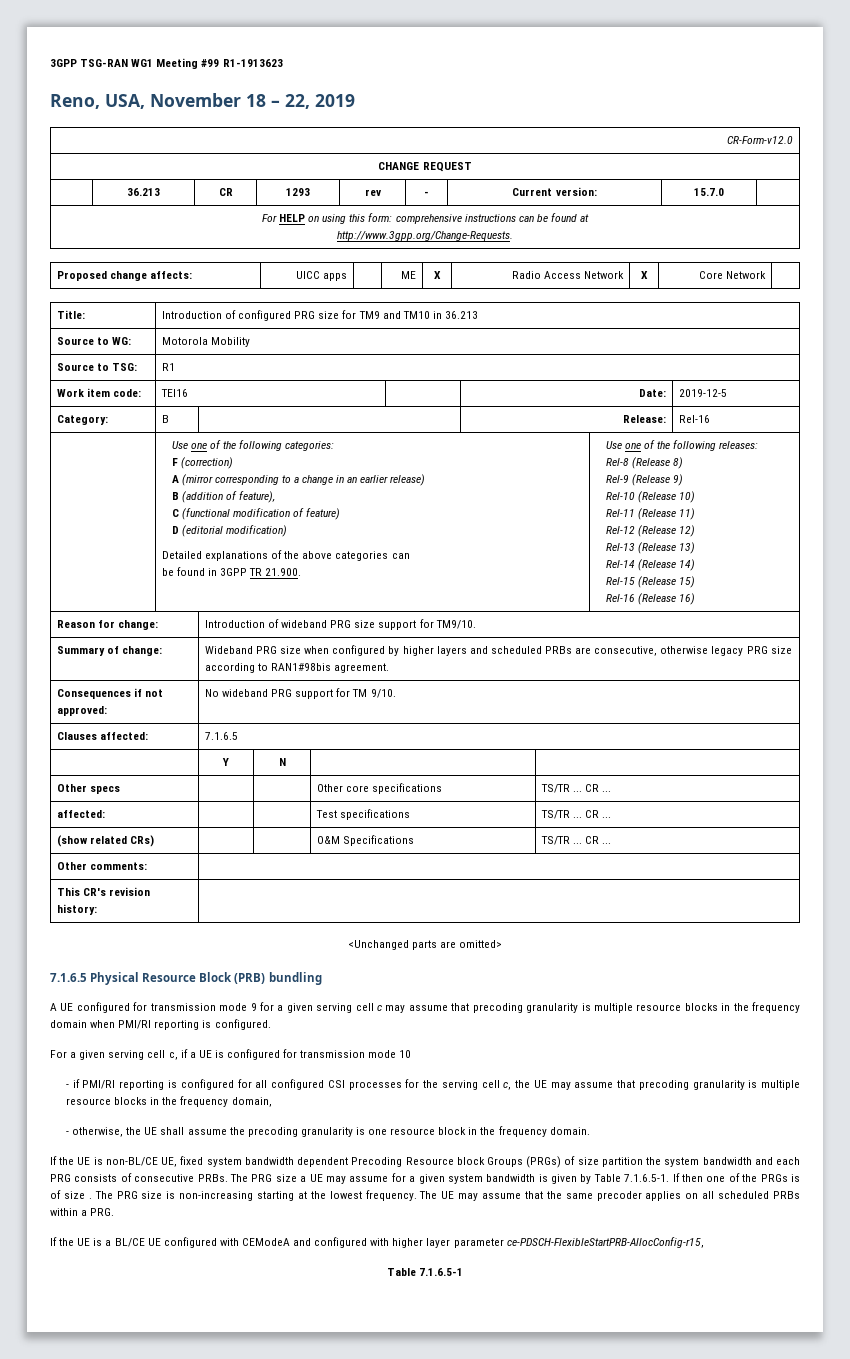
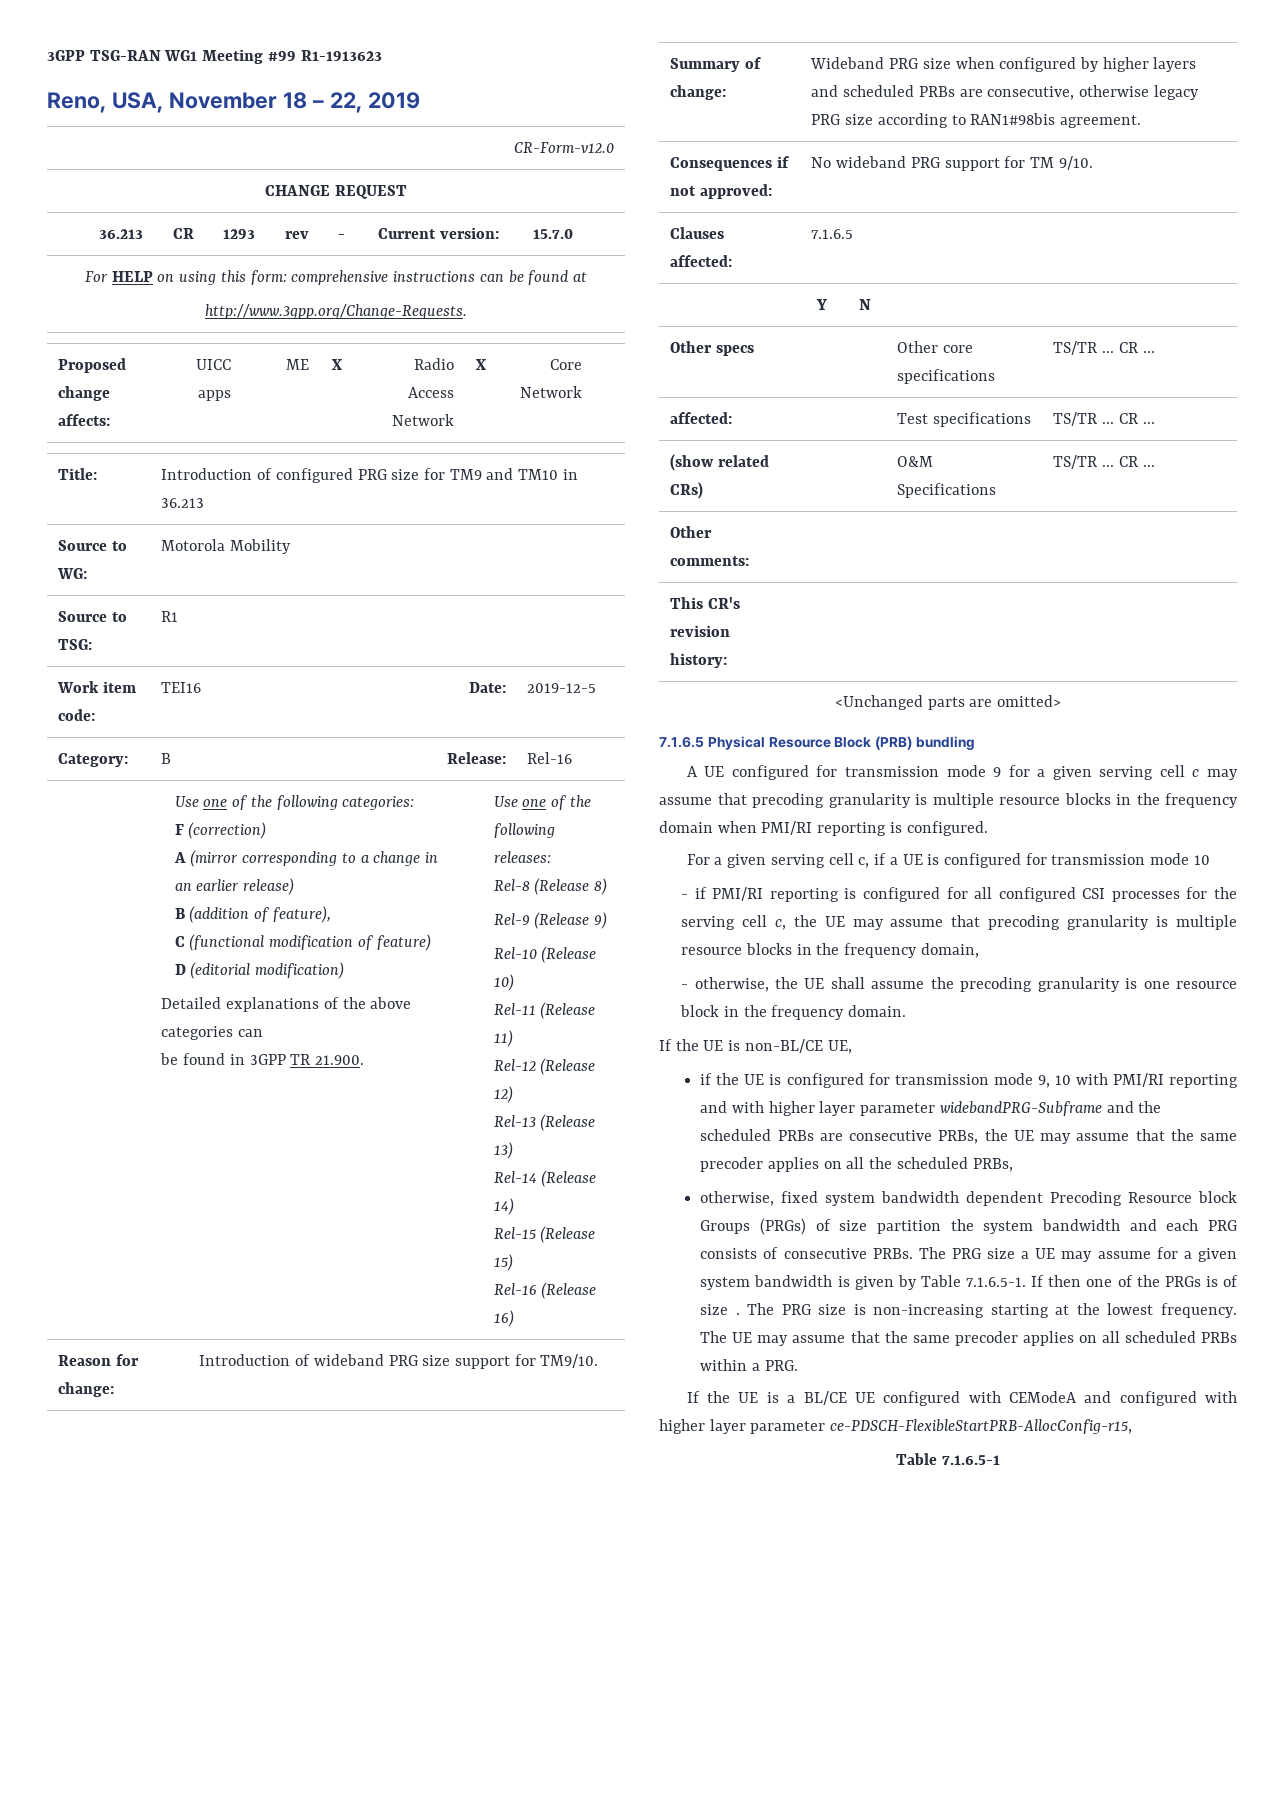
- If the UE is non-BL/CE UE, fixed system bandwidth dependent Precoding Resource block Groups (PRGs) of size partition the system bandwidth and each PRG consists of consecutive PRBs.
+ If the UE is non-BL/CE UE,
+ if the UE is configured for transmission mode 9, 10 with PMI/RI reporting and with higher layer parameter widebandPRG-Subframe and the scheduled PRBs are consecutive PRBs, the UE may assume that the same precoder applies on all the scheduled PRBs,
+ otherwise, fixed system bandwidth dependent Precoding Resource block Groups (PRGs) of size partition the system bandwidth and each PRG consists of consecutive PRBs.

